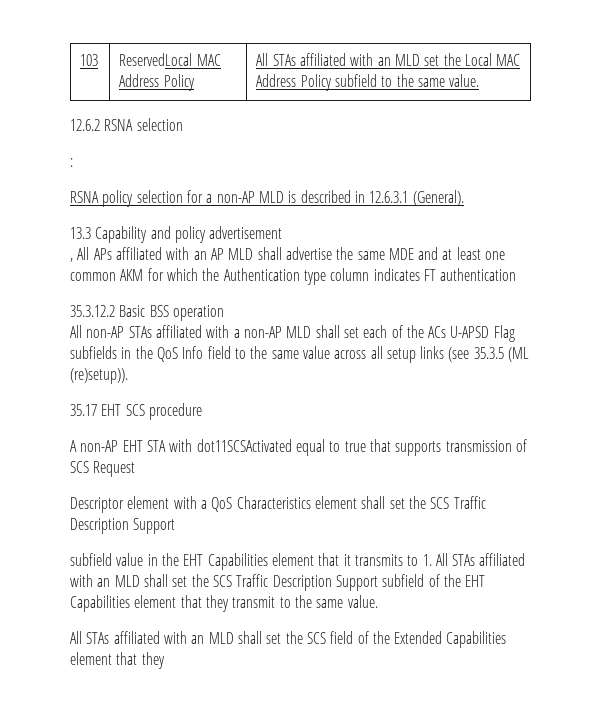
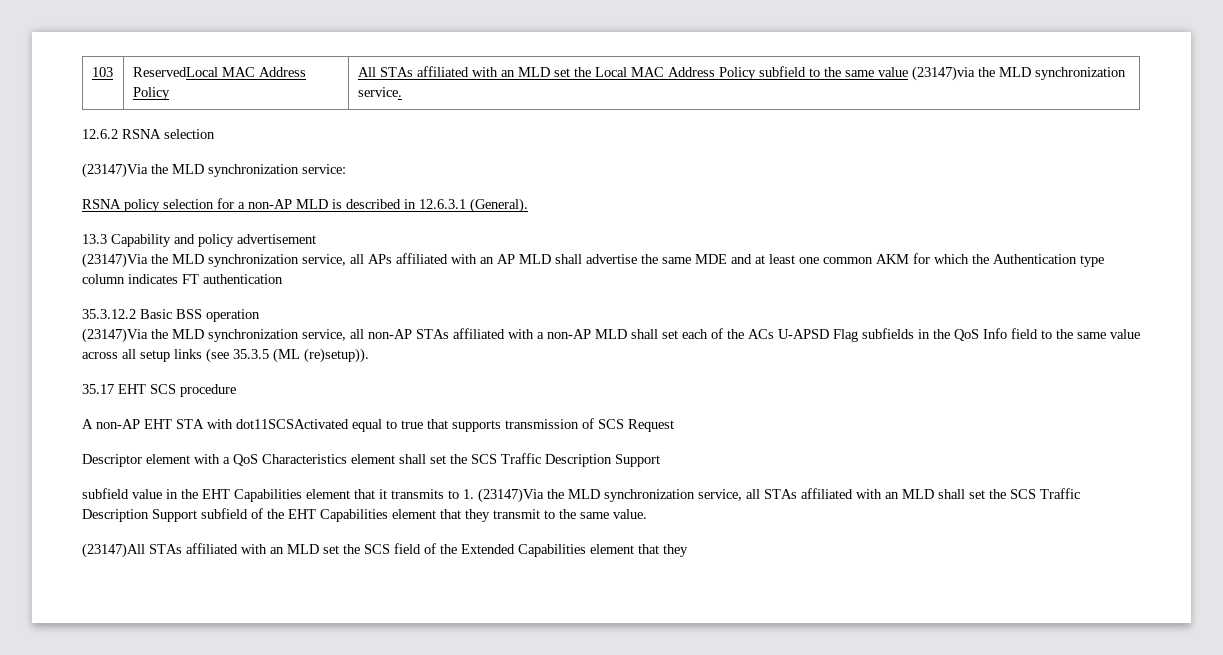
- 103 | ReservedLocal MAC Address Policy | All STAs affiliated with an MLD set the Local MAC Address Policy subfield to the same value.
+ 103 | ReservedLocal MAC Address Policy | All STAs affiliated with an MLD set the Local MAC Address Policy subfield to the same value (23147)via the MLD synchronization service.
  12.6.2 RSNA selection
- :
+ (23147)Via the MLD synchronization service:
- , All APs affiliated with an AP MLD shall advertise the same MDE and at least one common AKM for which the Authentication type column indicates FT authentication
+ (23147)Via the MLD synchronization service, all APs affiliated with an AP MLD shall advertise the same MDE and at least one common AKM for which the Authentication type column indicates FT authentication
- All non-AP STAs affiliated with a non-AP MLD shall set each of the ACs U-APSD Flag subfields in the QoS Info field to the same value across all setup links (see 35.3.5 (ML (re)setup)).
+ (23147)Via the MLD synchronization service, all non-AP STAs affiliated with a non-AP MLD shall set each of the ACs U-APSD Flag subfields in the QoS Info field to the same value across all setup links (see 35.3.5 (ML (re)setup)).
- subfield value in the EHT Capabilities element that it transmits to 1. All STAs affiliated with an MLD shall set the SCS Traffic Description Support subfield of the EHT Capabilities element that they transmit to the same value.
+ subfield value in the EHT Capabilities element that it transmits to 1. (23147)Via the MLD synchronization service, all STAs affiliated with an MLD shall set the SCS Traffic Description Support subfield of the EHT Capabilities element that they transmit to the same value.
- All STAs affiliated with an MLD shall set the SCS field of the Extended Capabilities element that they
+ (23147)All STAs affiliated with an MLD set the SCS field of the Extended Capabilities element that they

